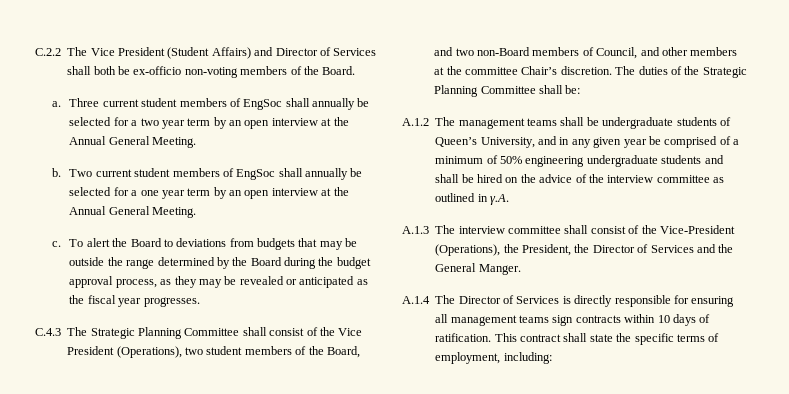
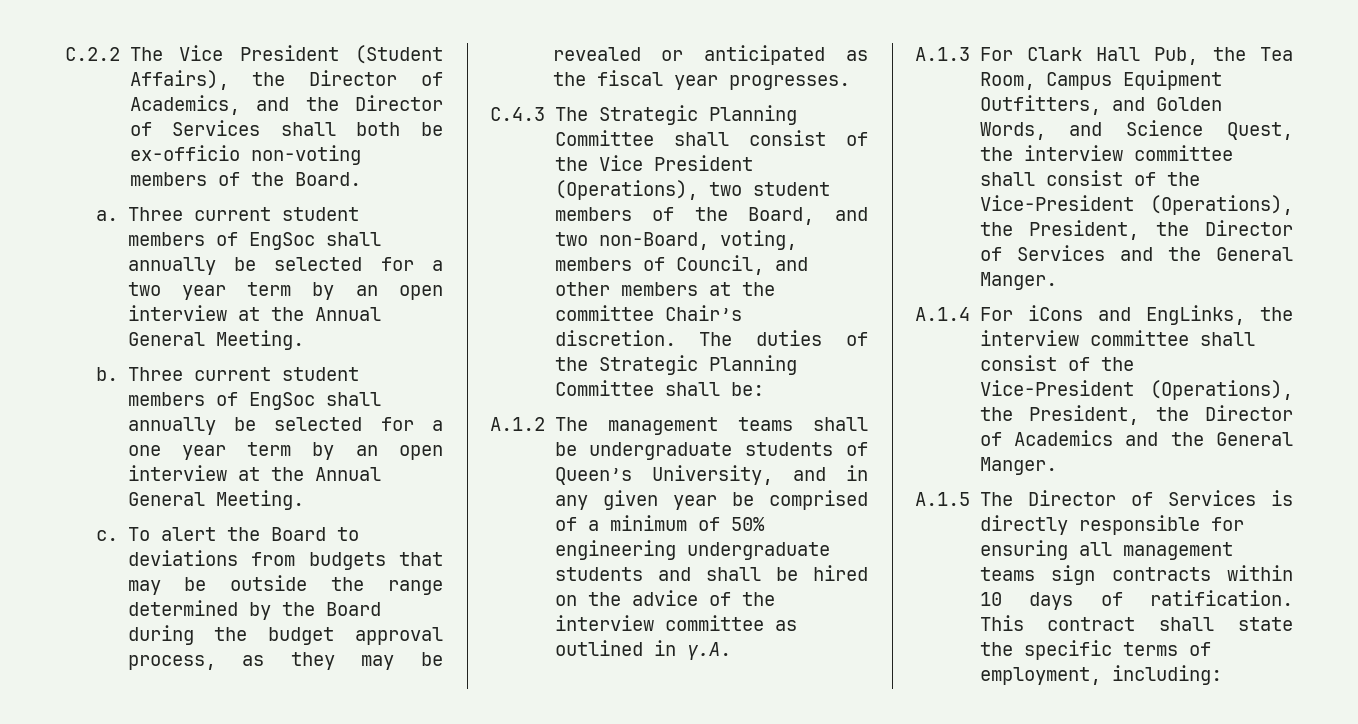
- C.2.2 The Vice President (Student Affairs) and Director of Services shall both be ex-officio non-voting members of the Board.
+ C.2.2 The Vice President (Student Affairs), the Director of Academics, and the Director of Services shall both be ex-officio non-voting members of the Board.
- Two current student members of EngSoc shall annually be selected for a one year term by an open interview at the Annual General Meeting.
+ Three current student members of EngSoc shall annually be selected for a one year term by an open interview at the Annual General Meeting.
- C.4.3 The Strategic Planning Committee shall consist of the Vice President (Operations), two student members of the Board, and two non-Board members of Council, and other members at the committee Chair’s discretion.
+ C.4.3 The Strategic Planning Committee shall consist of the Vice President (Operations), two student members of the Board, and two non-Board, voting, members of Council, and other members at the committee Chair’s discretion.
- A.1.3 The interview committee shall consist of the Vice-President (Operations), the President, the Director of Services and the General Manger.
+ A.1.3 For Clark Hall Pub, the Tea Room, Campus Equipment Outfitters, and Golden Words, and Science Quest, the interview committee shall consist of the Vice-President (Operations), the President, the Director of Services and the General Manger.
- A.1.4 The Director of Services is directly responsible for ensuring all management teams sign contracts within 10 days of ratification.
+ A.1.4 For iCons and EngLinks, the interview committee shall consist of the Vice-President (Operations), the President, the Director of Academics and the General Manger.
+ A.1.5 The Director of Services is directly responsible for ensuring all management teams sign contracts within 10 days of ratification.

